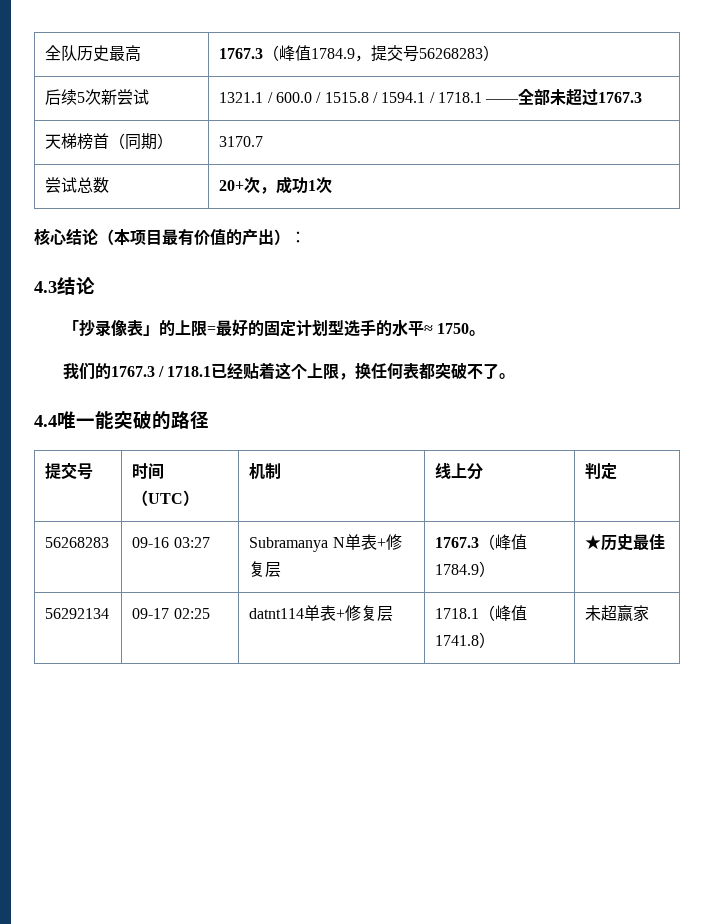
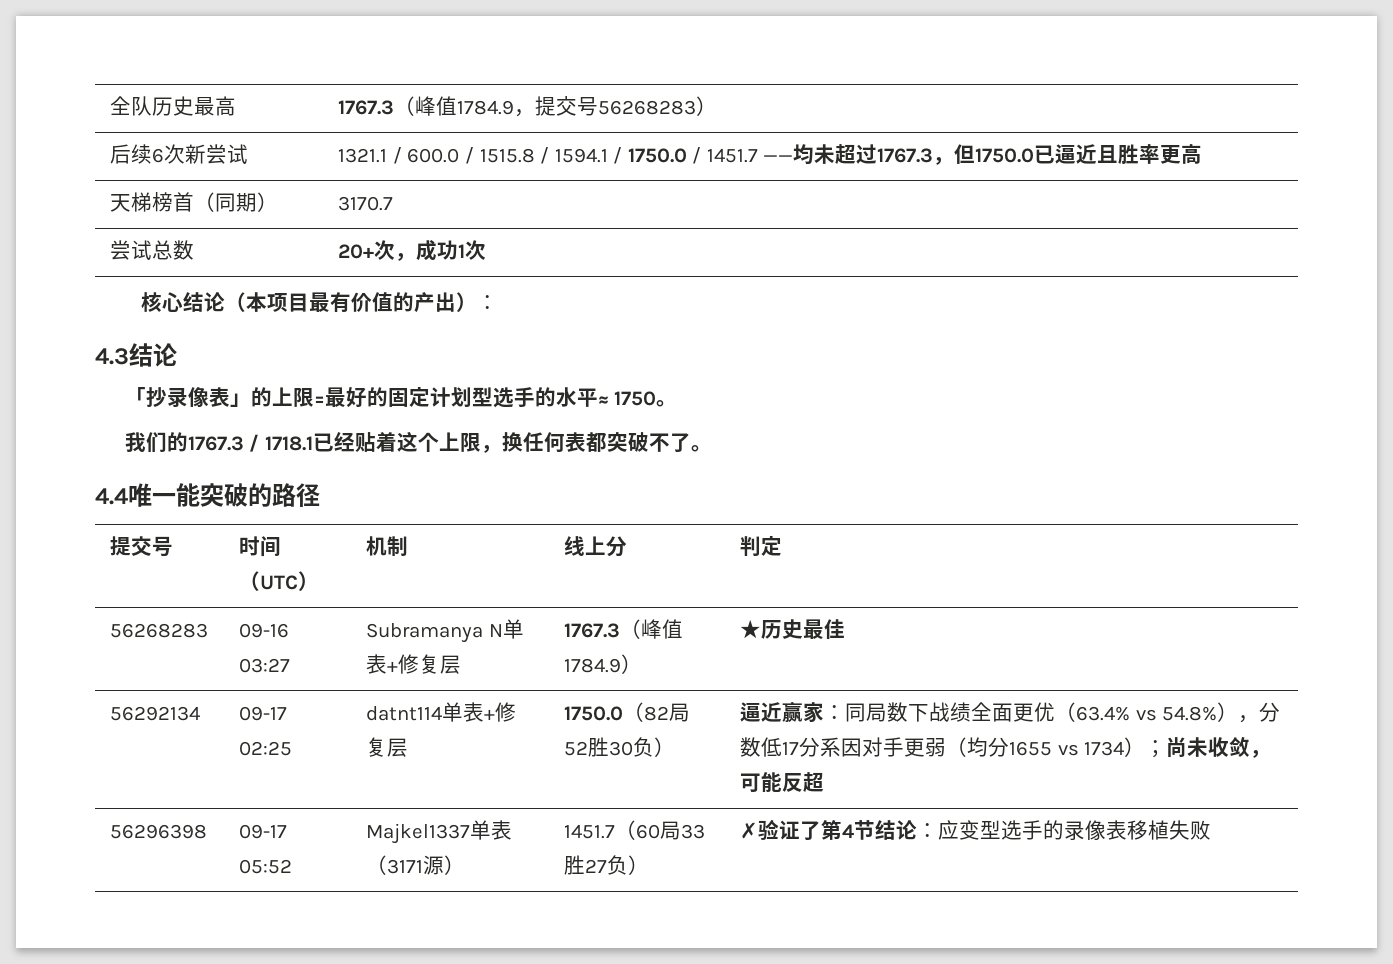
- 后续5次新尝试 | 1321.1 / 600.0 / 1515.8 / 1594.1 / 1718.1 ——全部未超过1767.3
+ 后续6次新尝试 | 1321.1 / 600.0 / 1515.8 / 1594.1 / 1750.0 / 1451.7 ——均未超过1767.3，但1750.0已逼近且胜率更高
- 1718.1（峰值1741.8） | 未超赢家
+ 1750.0（82局52胜30负） | 逼近赢家：同局数下战绩全面更优（63.4% vs 54.8%），分数低17分系因对手更弱（均分1655 vs 1734）；尚未收敛，可能反超
+ 56296398 | 09-17 05:52 | Majkel1337单表（3171源） | 1451.7（60局33胜27负） | ✗验证了第4节结论：应变型选手的录像表移植失败

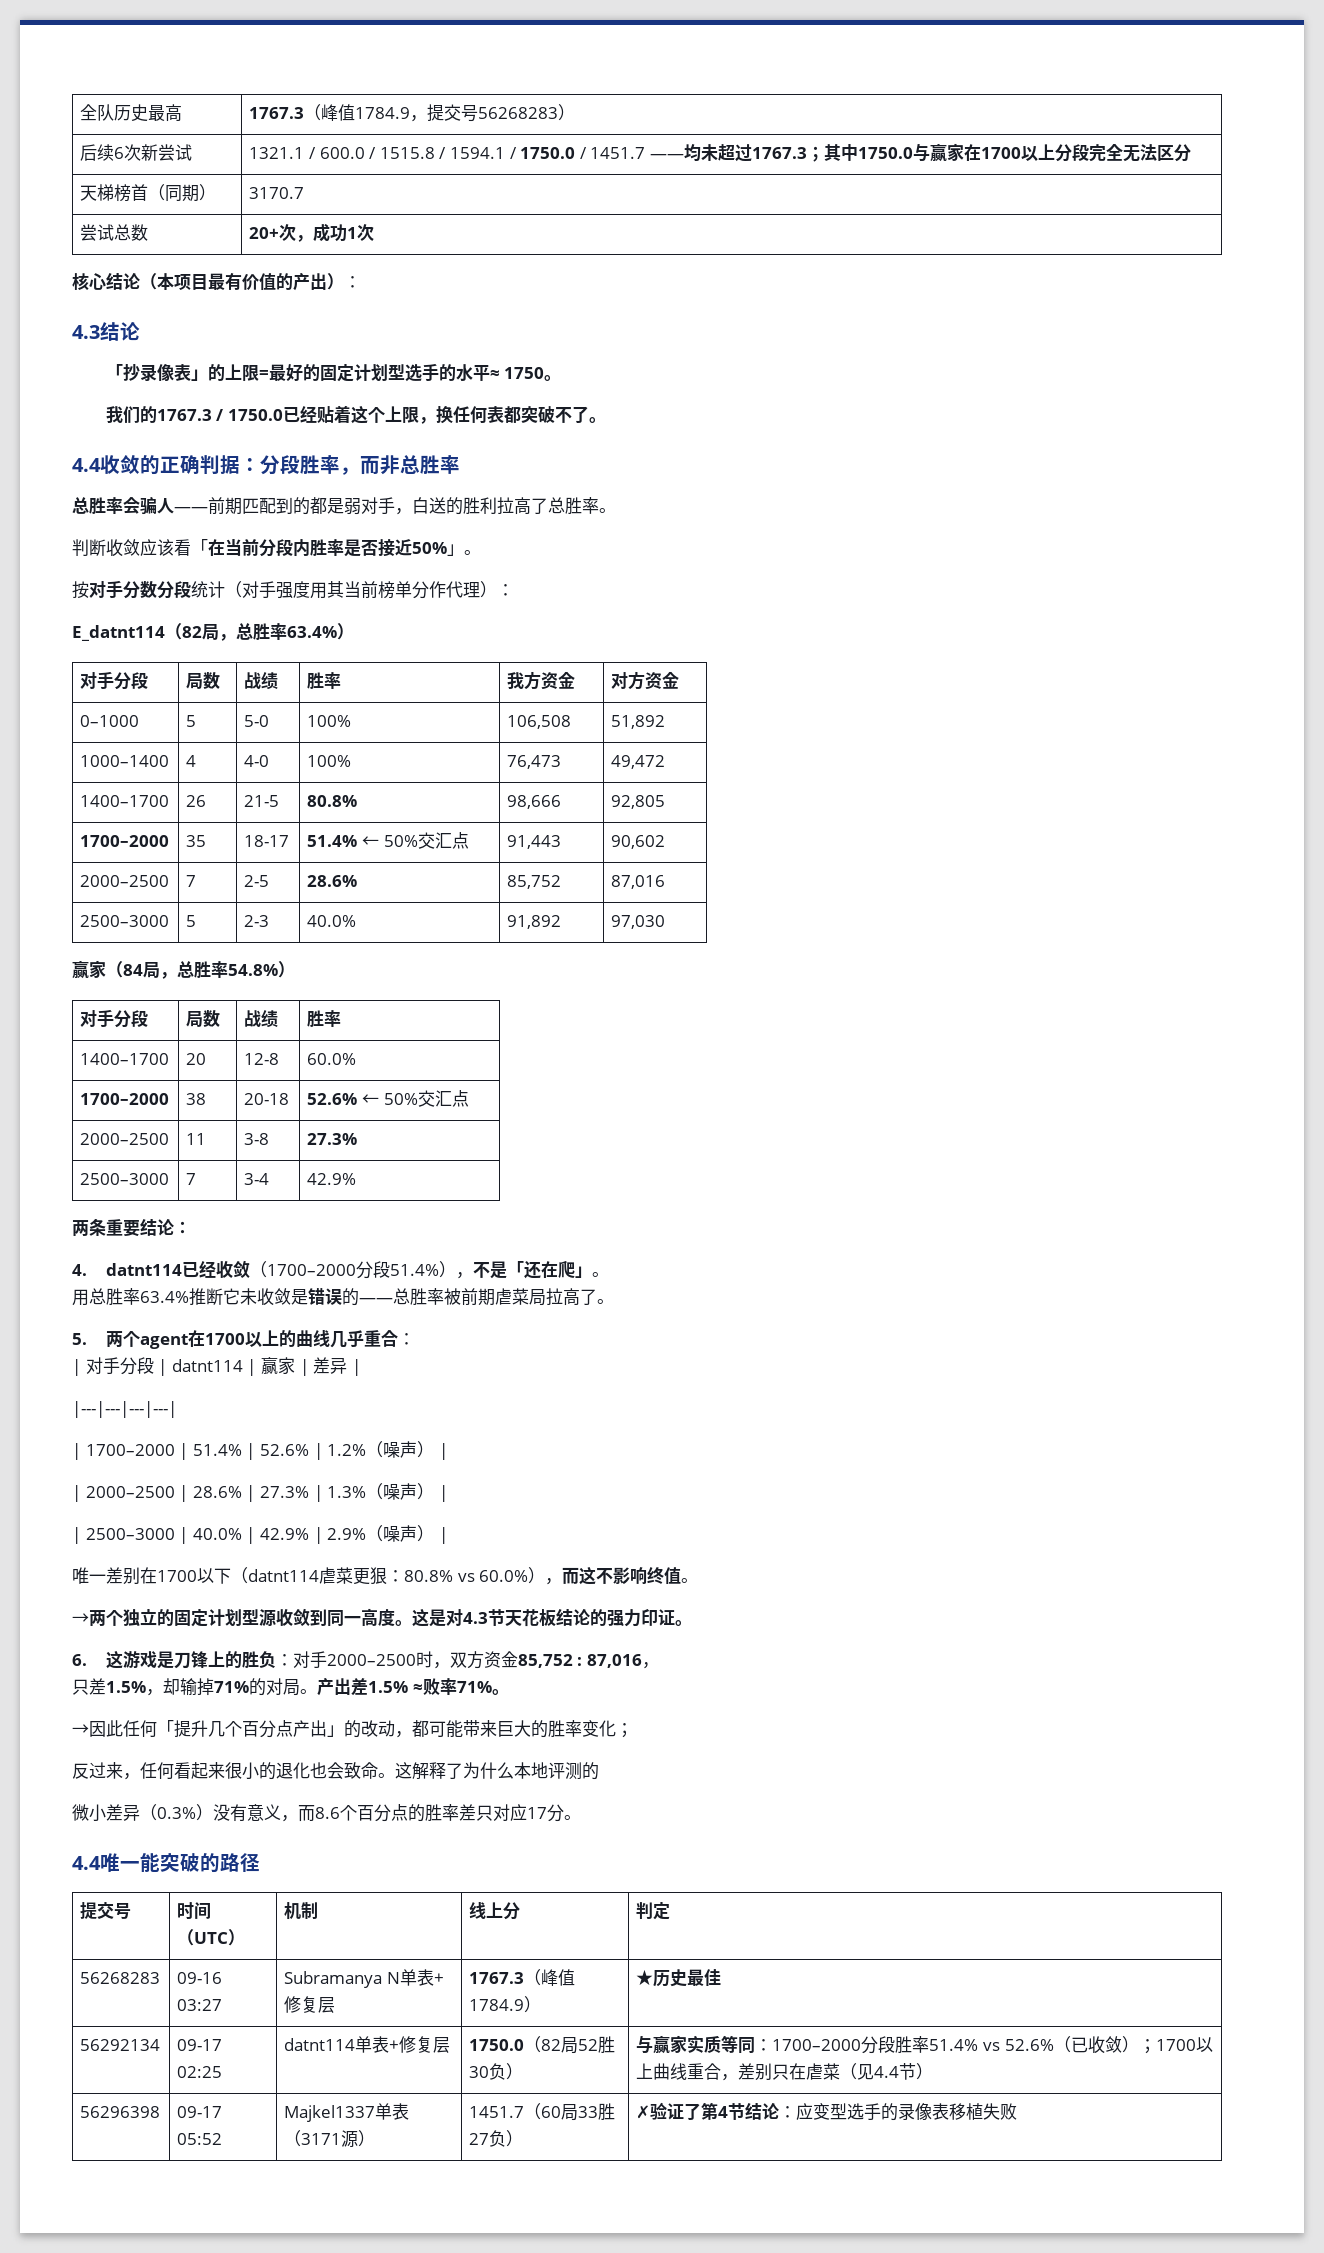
- 后续6次新尝试 | 1321.1 / 600.0 / 1515.8 / 1594.1 / 1750.0 / 1451.7 ——均未超过1767.3，但1750.0已逼近且胜率更高
+ 后续6次新尝试 | 1321.1 / 600.0 / 1515.8 / 1594.1 / 1750.0 / 1451.7 ——均未超过1767.3；其中1750.0与赢家在1700以上分段完全无法区分
- 我们的1767.3 / 1718.1已经贴着这个上限，换任何表都突破不了。
+ 我们的1767.3 / 1750.0已经贴着这个上限，换任何表都突破不了。
+ 4.4收敛的正确判据：分段胜率，而非总胜率
+ 总胜率会骗人——前期匹配到的都是弱对手，白送的胜利拉高了总胜率。
+ 判断收敛应该看「在当前分段内胜率是否接近50%」。
+ 按对手分数分段统计（对手强度用其当前榜单分作代理）：
+ E_datnt114（82局，总胜率63.4%）
+ 对手分段 | 局数 | 战绩 | 胜率 | 我方资金 | 对方资金
+ 0–1000 | 5 | 5-0 | 100% | 106,508 | 51,892
+ 1000–1400 | 4 | 4-0 | 100% | 76,473 | 49,472
+ 1400–1700 | 26 | 21-5 | 80.8% | 98,666 | 92,805
+ 1700–2000 | 35 | 18-17 | 51.4% ← 50%交汇点 | 91,443 | 90,602
+ 2000–2500 | 7 | 2-5 | 28.6% | 85,752 | 87,016
+ 2500–3000 | 5 | 2-3 | 40.0% | 91,892 | 97,030
+ 赢家（84局，总胜率54.8%）
+ 对手分段 | 局数 | 战绩 | 胜率
+ 1400–1700 | 20 | 12-8 | 60.0%
+ 1700–2000 | 38 | 20-18 | 52.6% ← 50%交汇点
+ 2000–2500 | 11 | 3-8 | 27.3%
+ 2500–3000 | 7 | 3-4 | 42.9%
+ 两条重要结论：
+ 4. datnt114已经收敛（1700–2000分段51.4%），不是「还在爬」。
+ 用总胜率63.4%推断它未收敛是错误的——总胜率被前期虐菜局拉高了。
+ 5.两个agent在1700以上的曲线几乎重合：
+ | 对手分段 | datnt114 | 赢家 | 差异 |
+ |---|---|---|---|
+ | 1700–2000 | 51.4% | 52.6% | 1.2%（噪声） |
+ | 2000–2500 | 28.6% | 27.3% | 1.3%（噪声） |
+ | 2500–3000 | 40.0% | 42.9% | 2.9%（噪声） |
+ 唯一差别在1700以下（datnt114虐菜更狠：80.8% vs 60.0%），而这不影响终值。
+ →两个独立的固定计划型源收敛到同一高度。这是对4.3节天花板结论的强力印证。
+ 6.这游戏是刀锋上的胜负：对手2000–2500时，双方资金85,752 : 87,016，
+ 只差1.5%，却输掉71%的对局。产出差1.5% ≈败率71%。
+ →因此任何「提升几个百分点产出」的改动，都可能带来巨大的胜率变化；
+ 反过来，任何看起来很小的退化也会致命。这解释了为什么本地评测的
+ 微小差异（0.3%）没有意义，而8.6个百分点的胜率差只对应17分。
- 逼近赢家：同局数下战绩全面更优（63.4% vs 54.8%），分数低17分系因对手更弱（均分1655 vs 1734）；尚未收敛，可能反超
+ 与赢家实质等同：1700–2000分段胜率51.4% vs 52.6%（已收敛）；1700以上曲线重合，差别只在虐菜（见4.4节）

